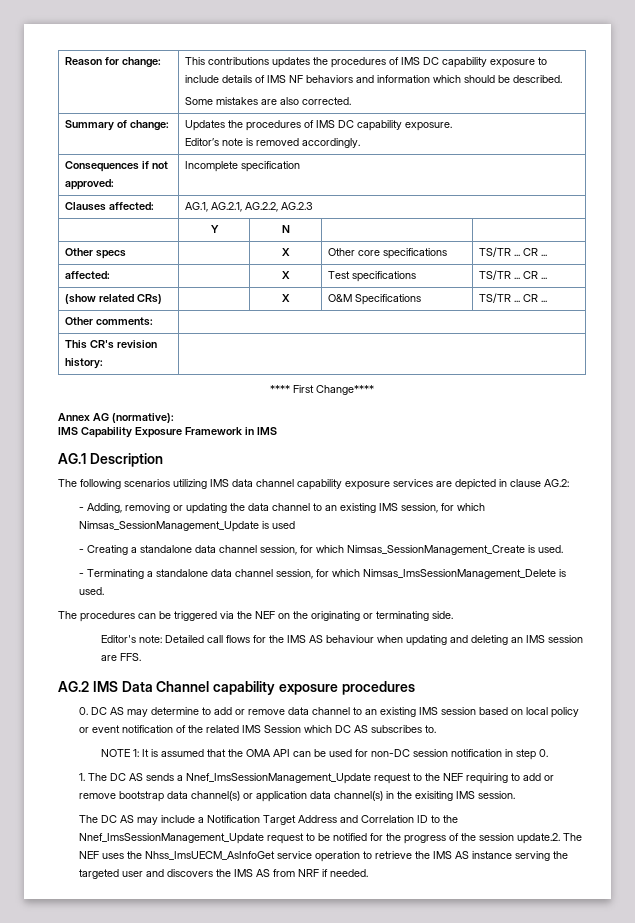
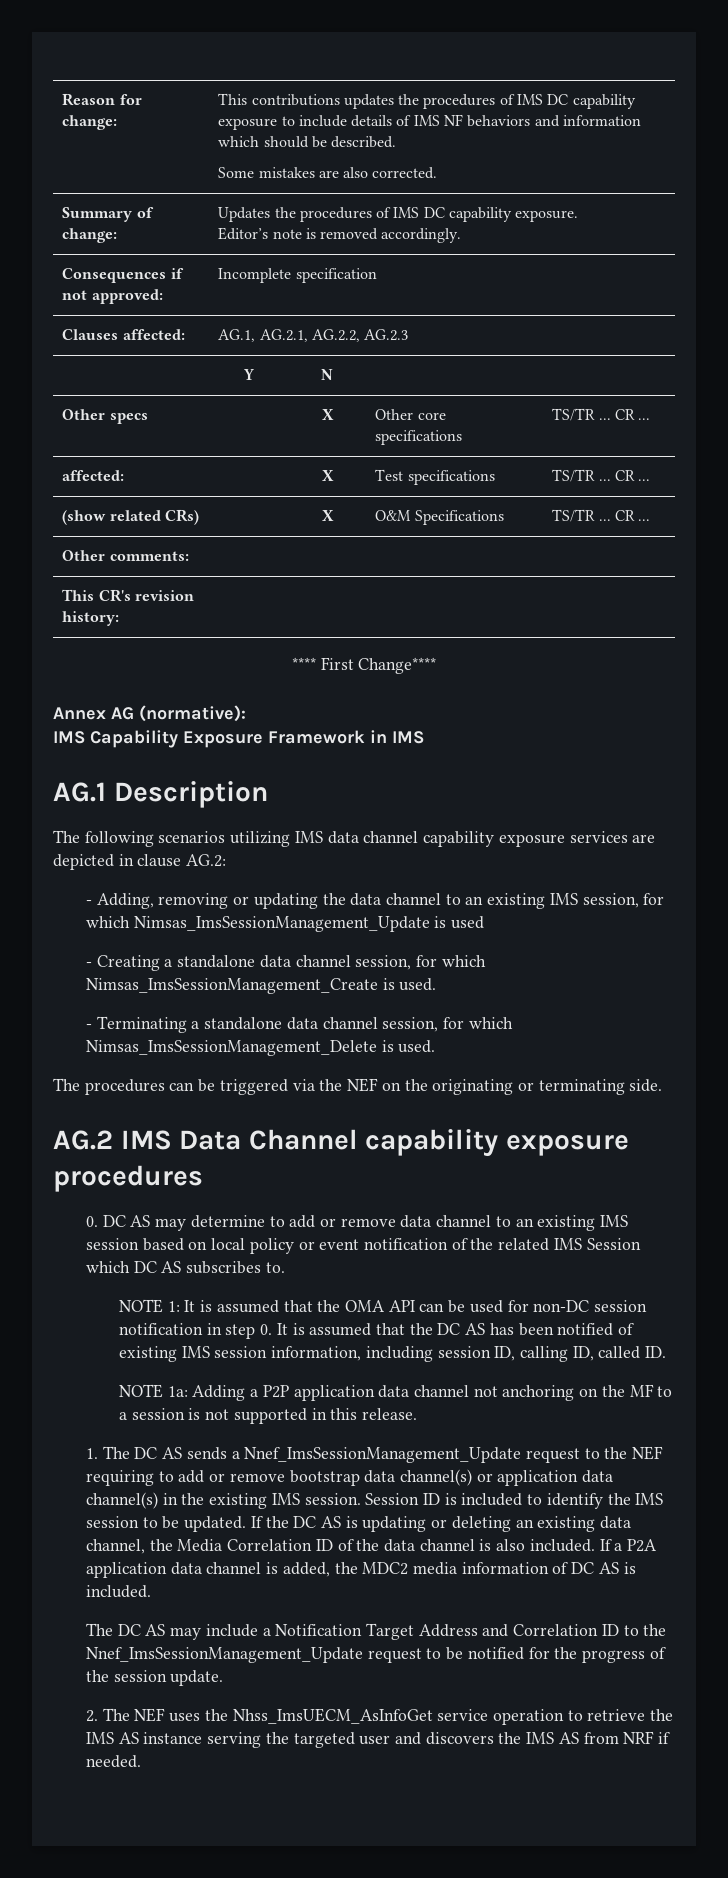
- - Adding, removing or updating the data channel to an existing IMS session, for which Nimsas_SessionManagement_Update is used
+ - Adding, removing or updating the data channel to an existing IMS session, for which Nimsas_ImsSessionManagement_Update is used
- - Creating a standalone data channel session, for which Nimsas_SessionManagement_Create is used.
+ - Creating a standalone data channel session, for which Nimsas_ImsSessionManagement_Create is used.
- Editor's note: Detailed call flows for the IMS AS behaviour when updating and deleting an IMS session are FFS.
- NOTE 1: It is assumed that the OMA API can be used for non-DC session notification in step 0.
+ NOTE 1: It is assumed that the OMA API can be used for non-DC session notification in step 0. It is assumed that the DC AS has been notified of existing IMS session information, including session ID, calling ID, called ID.
+ NOTE 1a: Adding a P2P application data channel not anchoring on the MF to a session is not supported in this release.
- 1. The DC AS sends a Nnef_ImsSessionManagement_Update request to the NEF requiring to add or remove bootstrap data channel(s) or application data channel(s) in the exisiting IMS session.
+ 1. The DC AS sends a Nnef_ImsSessionManagement_Update request to the NEF requiring to add or remove bootstrap data channel(s) or application data channel(s) in the existing IMS session. Session ID is included to identify the IMS session to be updated. If the DC AS is updating or deleting an existing data channel, the Media Correlation ID of the data channel is also included. If a P2A application data channel is added, the MDC2 media information of DC AS is included.
- The DC AS may include a Notification Target Address and Correlation ID to the Nnef_ImsSessionManagement_Update request to be notified for the progress of the session update.2. The NEF uses the Nhss_ImsUECM_AsInfoGet service operation to retrieve the IMS AS instance serving the targeted user and discovers the IMS AS from NRF if needed.
+ The DC AS may include a Notification Target Address and Correlation ID to the Nnef_ImsSessionManagement_Update request to be notified for the progress of the session update.
+ 2. The NEF uses the Nhss_ImsUECM_AsInfoGet service operation to retrieve the IMS AS instance serving the targeted user and discovers the IMS AS from NRF if needed.

